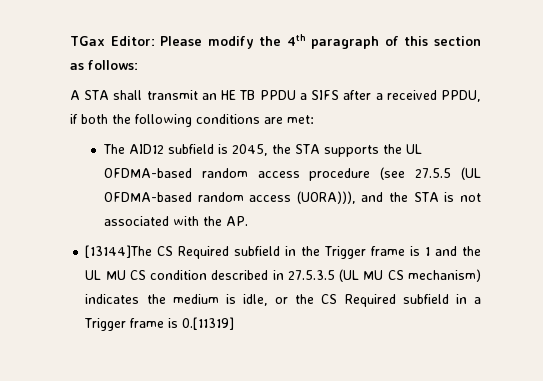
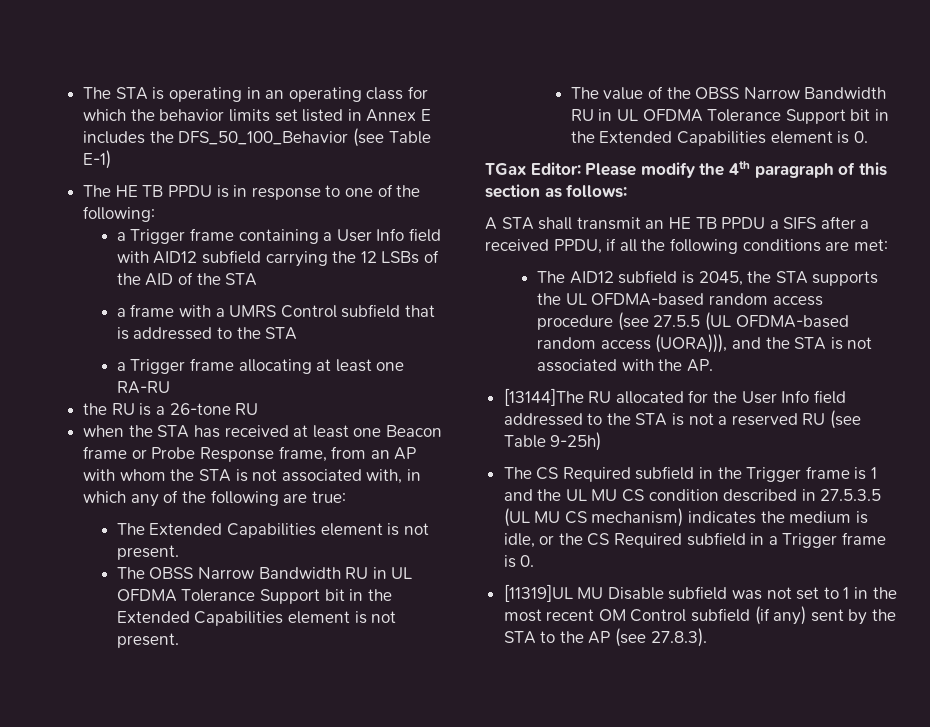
+ The STA is operating in an operating class for which the behavior limits set listed in Annex E includes the DFS_50_100_Behavior (see Table E-1)
+ The HE TB PPDU is in response to one of the following:
+ a Trigger frame containing a User Info field with AID12 subfield carrying the 12 LSBs of the AID of the STA
+ a frame with a UMRS Control subfield that is addressed to the STA
+ a Trigger frame allocating at least one RA-RU
+ the RU is a 26-tone RU
+ when the STA has received at least one Beacon frame or Probe Response frame, from an AP with whom the STA is not associated with, in which any of the following are true:
+ The Extended Capabilities element is not present.
+ The OBSS Narrow Bandwidth RU in UL OFDMA Tolerance Support bit in the Extended Capabilities element is not present.
+ The value of the OBSS Narrow Bandwidth RU in UL OFDMA Tolerance Support bit in the Extended Capabilities element is 0.
- A STA shall transmit an HE TB PPDU a SIFS after a received PPDU, if both the following conditions are met:
+ A STA shall transmit an HE TB PPDU a SIFS after a received PPDU, if all the following conditions are met:
- [13144]The CS Required subfield in the Trigger frame is 1 and the UL MU CS condition described in 27.5.3.5 (UL MU CS mechanism) indicates the medium is idle, or the CS Required subfield in a Trigger frame is 0.[11319]
+ [13144]The RU allocated for the User Info field addressed to the STA is not a reserved RU (see Table 9-25h)
+ The CS Required subfield in the Trigger frame is 1 and the UL MU CS condition described in 27.5.3.5 (UL MU CS mechanism) indicates the medium is idle, or the CS Required subfield in a Trigger frame is 0.
+ [11319]UL MU Disable subfield was not set to 1 in the most recent OM Control subfield (if any) sent by the STA to the AP (see 27.8.3).

